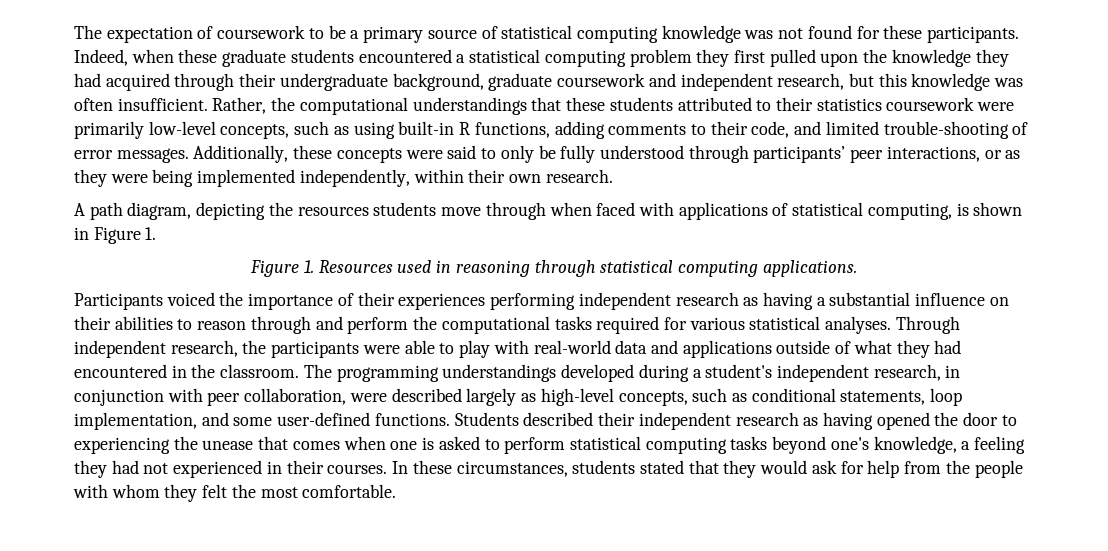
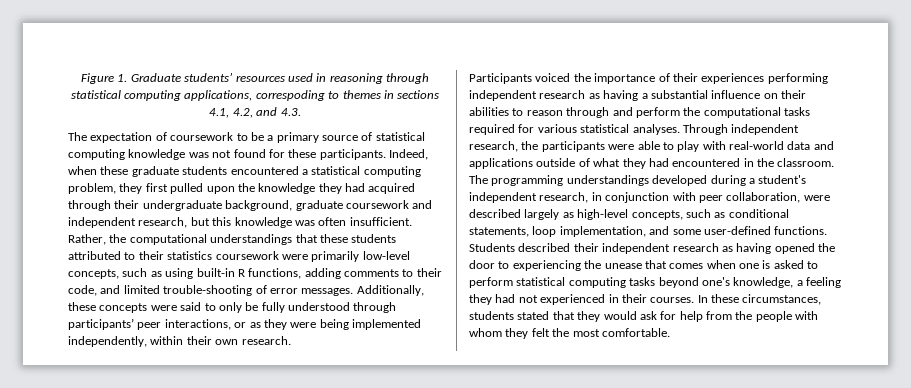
+ Figure 1. Graduate students’ resources used in reasoning through statistical computing applications, correspoding to themes in sections 4.1, 4.2, and 4.3.
- Indeed, when these graduate students encountered a statistical computing problem they first pulled upon the knowledge they had acquired through their undergraduate background, graduate coursework and independent research, but this knowledge was often insufficient.
+ Indeed, when these graduate students encountered a statistical computing problem, they first pulled upon the knowledge they had acquired through their undergraduate background, graduate coursework and independent research, but this knowledge was often insufficient.
- A path diagram, depicting the resources students move through when faced with applications of statistical computing, is shown in Figure 1.
- Figure 1. Resources used in reasoning through statistical computing applications.

